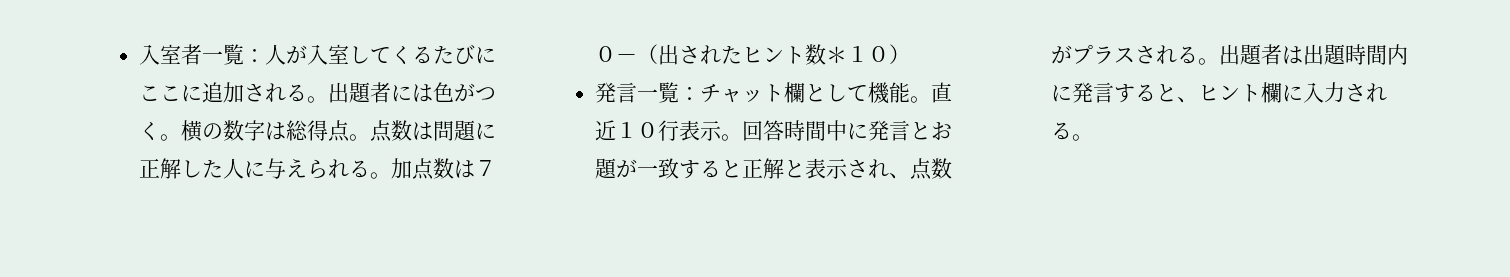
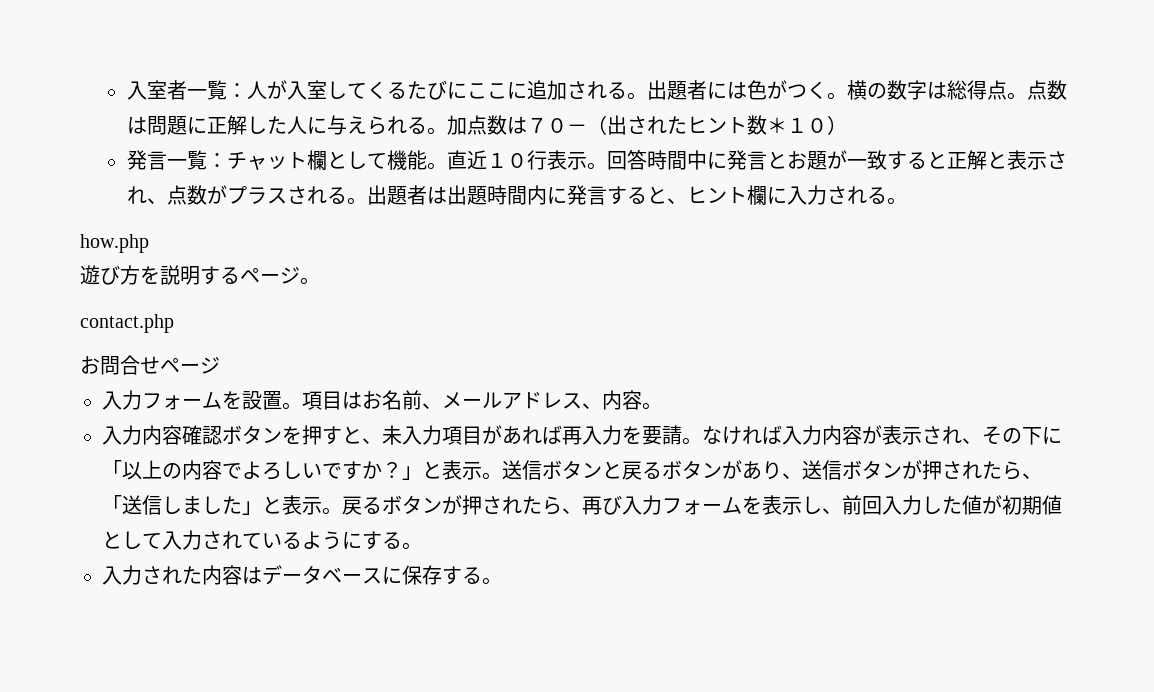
+ how.php
+ 遊び方を説明するページ。
+ contact.php
+ お問合せページ
+ 入力フォームを設置。項目はお名前、メールアドレス、内容。
+ 入力内容確認ボタンを押すと、未入力項目があれば再入力を要請。なければ入力内容が表示され、その下に「以上の内容でよろしいですか？」と表示。送信ボタンと戻るボタンがあり、送信ボタンが押されたら、「送信しました」と表示。戻るボタンが押されたら、再び入力フォームを表示し、前回入力した値が初期値として入力されているようにする。
+ 入力された内容はデータベースに保存する。

